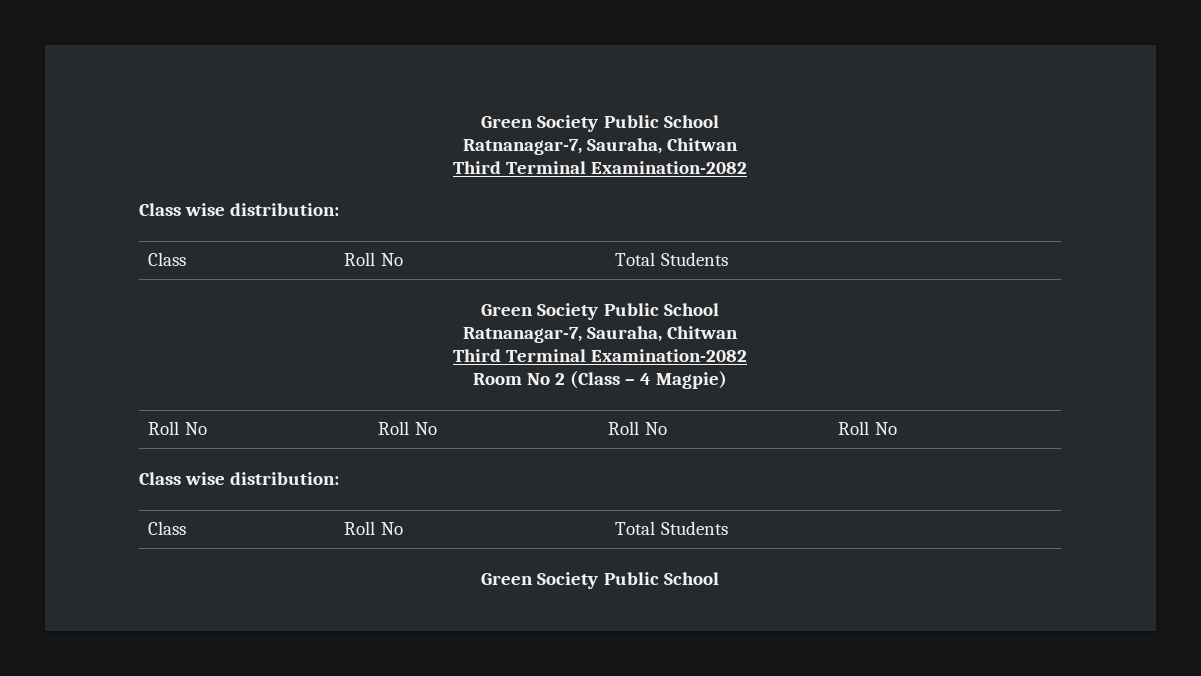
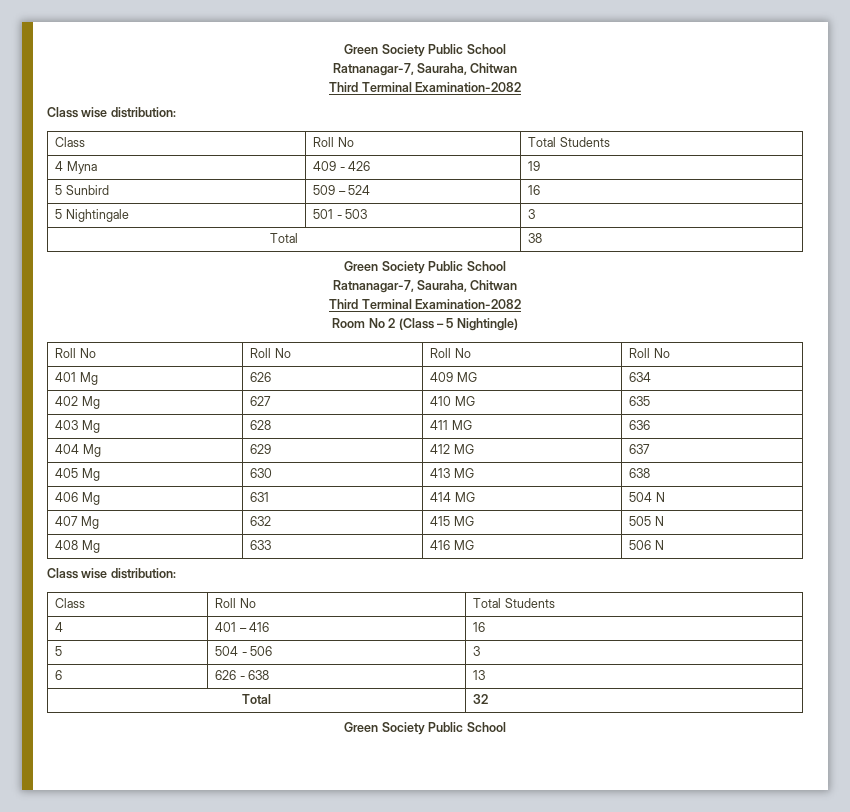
+ 4 Myna | 409 - 426 | 19
+ 5 Sunbird | 509 – 524 | 16
+ 5 Nightingale | 501 - 503 | 3
+ Total | 38
- Room No 2 (Class – 4 Magpie)
+ Room No 2 (Class – 5 Nightingle)
  Roll No | Roll No | Roll No | Roll No
+ 401 Mg | 626 | 409 MG | 634
+ 402 Mg | 627 | 410 MG | 635
+ 403 Mg | 628 | 411 MG | 636
+ 404 Mg | 629 | 412 MG | 637
+ 405 Mg | 630 | 413 MG | 638
+ 406 Mg | 631 | 414 MG | 504 N
+ 407 Mg | 632 | 415 MG | 505 N
+ 408 Mg | 633 | 416 MG | 506 N
  Class wise distribution:
  Class | Roll No | Total Students
+ 4 | 401 – 416 | 16
+ 5 | 504 - 506 | 3
+ 6 | 626 - 638 | 13
+ Total | 32

